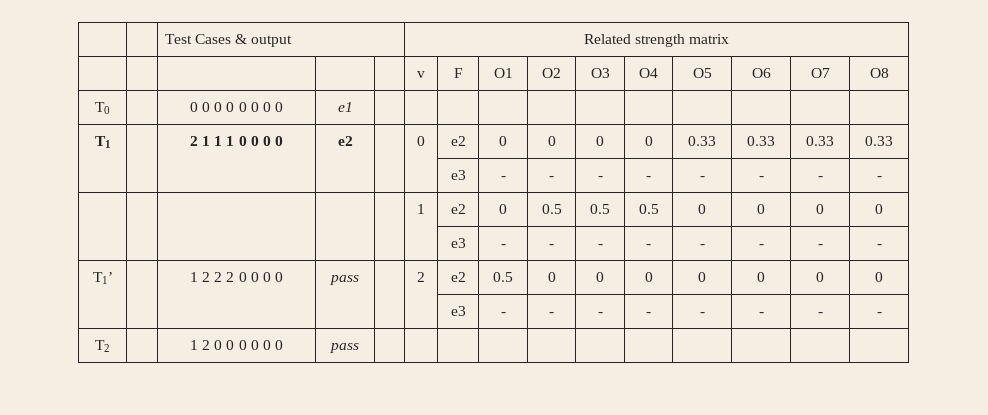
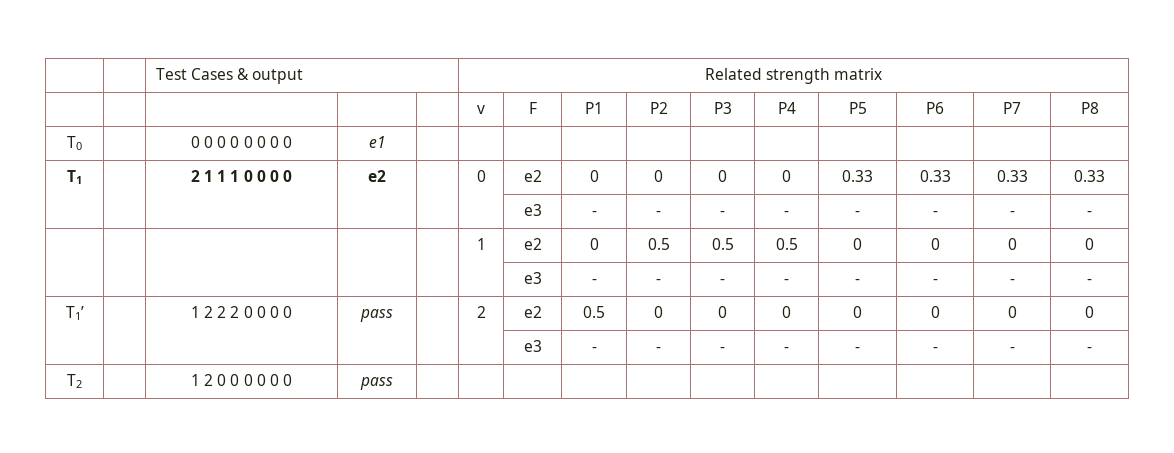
- | | | | | v | F | O1 | O2 | O3 | O4 | O5 | O6 | O7 | O8
+ | | | | | v | F | P1 | P2 | P3 | P4 | P5 | P6 | P7 | P8

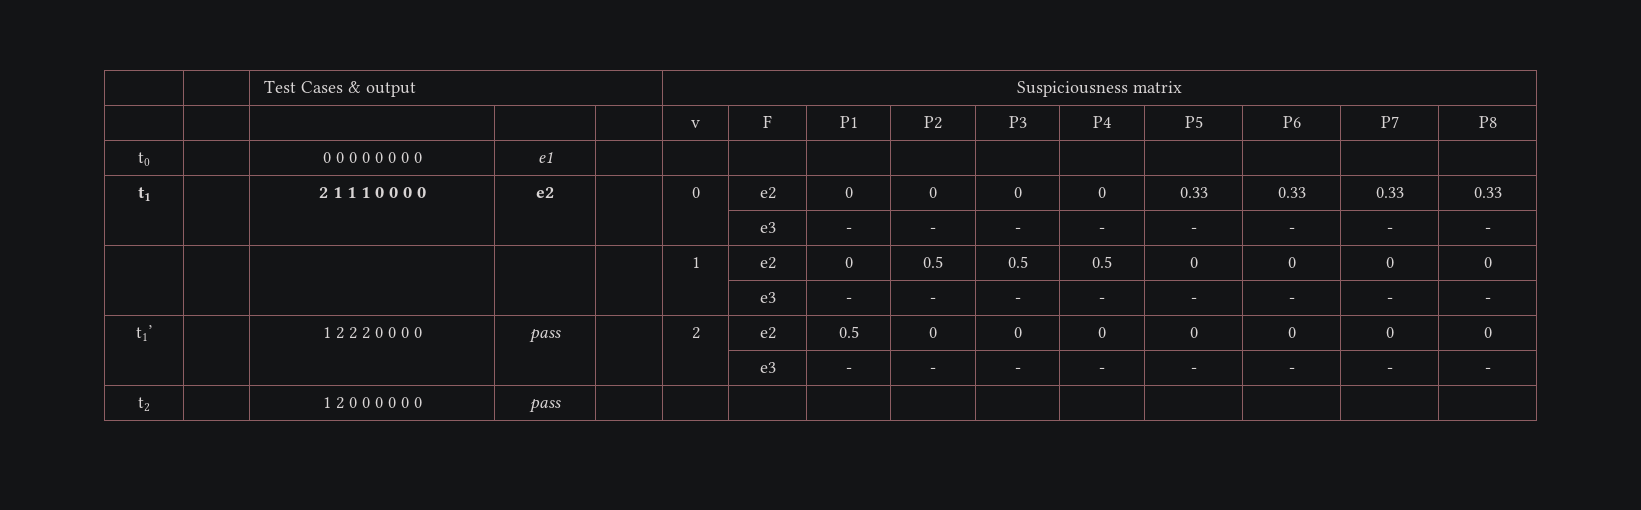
- | | Test Cases & output | Related strength matrix
+ | | Test Cases & output | Suspiciousness matrix
- T0 | | 0 0 0 0 0 0 0 0 | e1 | | | | | | | | | | |
+ t0 | | 0 0 0 0 0 0 0 0 | e1 | | | | | | | | | | |
- T1 | | 2 1 1 1 0 0 0 0 | e2 | | 0 | e2 | 0 | 0 | 0 | 0 | 0.33 | 0.33 | 0.33 | 0.33
+ t1 | | 2 1 1 1 0 0 0 0 | e2 | | 0 | e2 | 0 | 0 | 0 | 0 | 0.33 | 0.33 | 0.33 | 0.33
- T1’ | | 1 2 2 2 0 0 0 0 | pass | | 2 | e2 | 0.5 | 0 | 0 | 0 | 0 | 0 | 0 | 0
+ t1’ | | 1 2 2 2 0 0 0 0 | pass | | 2 | e2 | 0.5 | 0 | 0 | 0 | 0 | 0 | 0 | 0
- T2 | | 1 2 0 0 0 0 0 0 | pass | | | | | | | | | | |
+ t2 | | 1 2 0 0 0 0 0 0 | pass | | | | | | | | | | |

